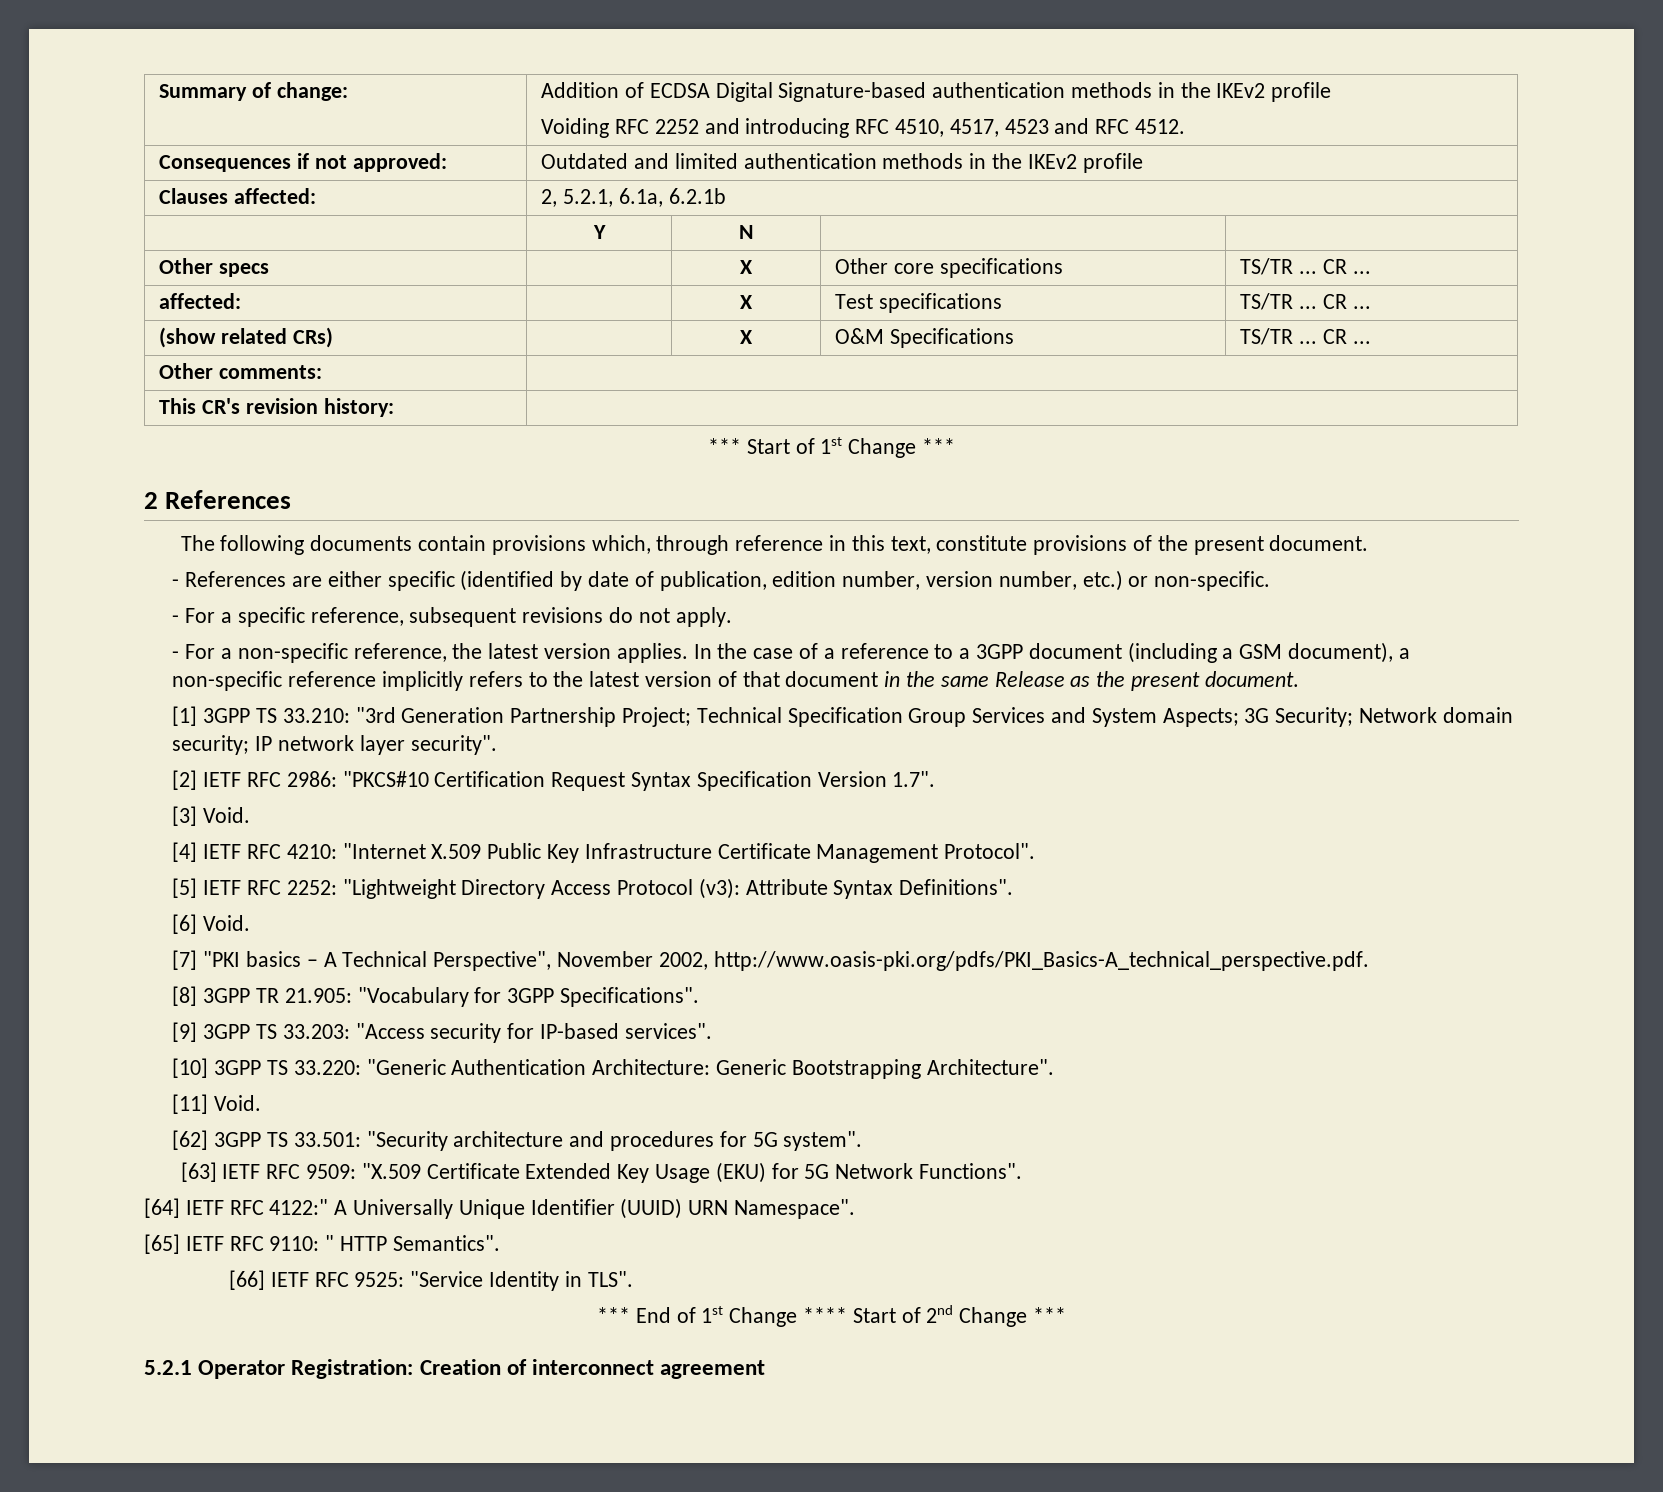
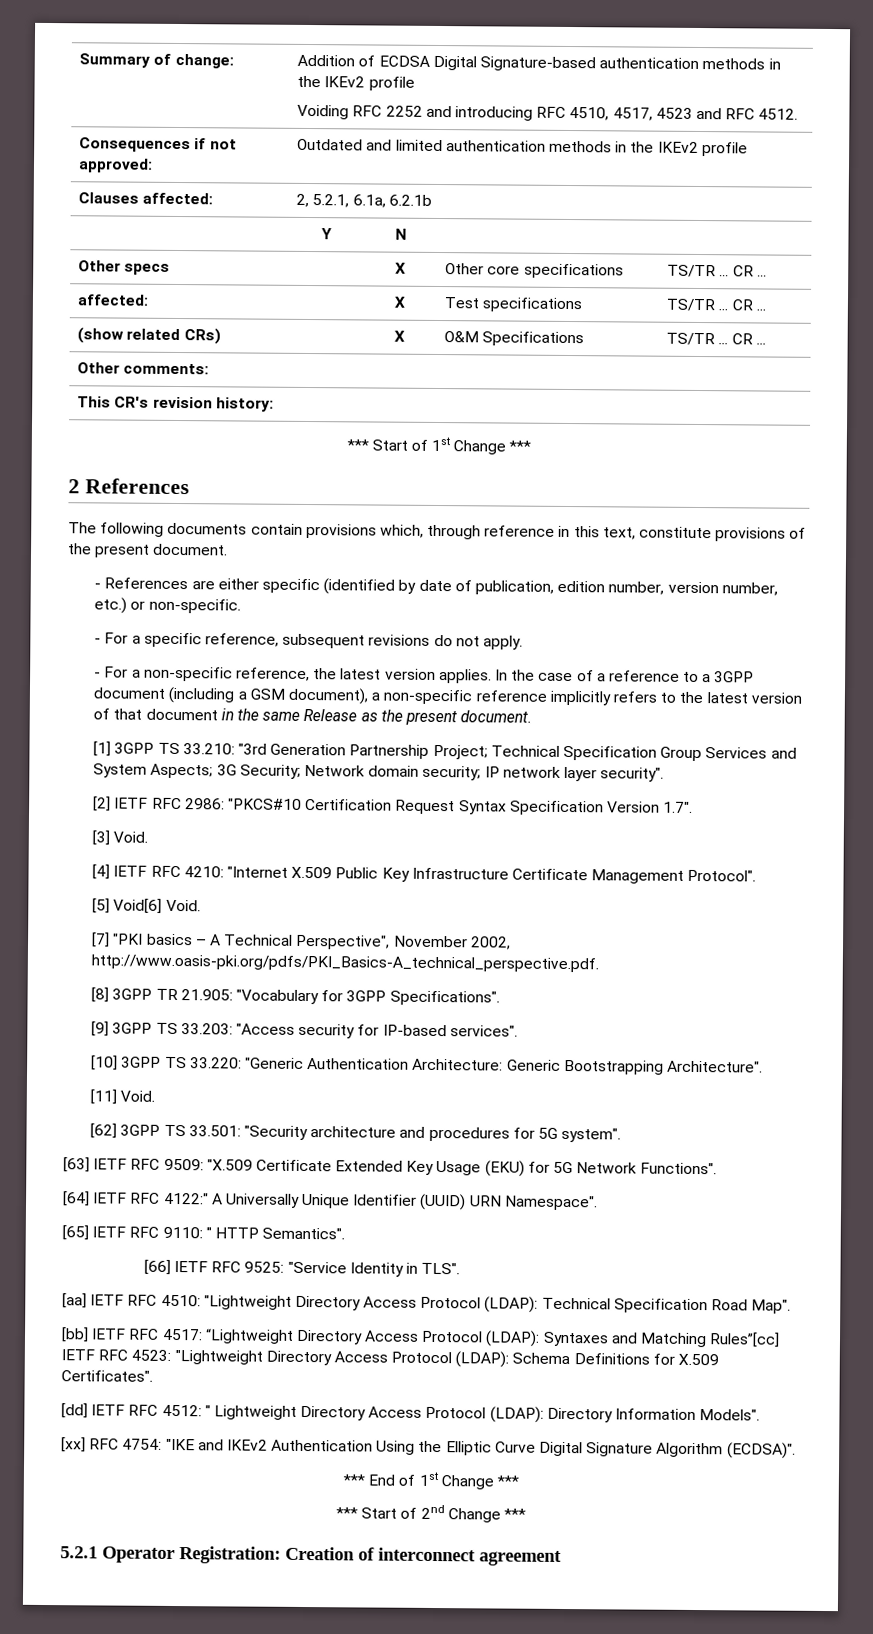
- [5] IETF RFC 2252: "Lightweight Directory Access Protocol (v3): Attribute Syntax Definitions".
- [6] Void.
+ [5] Void[6] Void.
+ [aa] IETF RFC 4510: "Lightweight Directory Access Protocol (LDAP): Technical Specification Road Map".
+ [bb] IETF RFC 4517: “Lightweight Directory Access Protocol (LDAP): Syntaxes and Matching Rules”[cc] IETF RFC 4523: "Lightweight Directory Access Protocol (LDAP): Schema Definitions for X.509 Certificates".
+ [dd] IETF RFC 4512: " Lightweight Directory Access Protocol (LDAP): Directory Information Models".
+ [xx] RFC 4754: "IKE and IKEv2 Authentication Using the Elliptic Curve Digital Signature Algorithm (ECDSA)".
- *** End of 1st Change **** Start of 2nd Change ***
+ *** End of 1st Change ***
+ *** Start of 2nd Change ***

